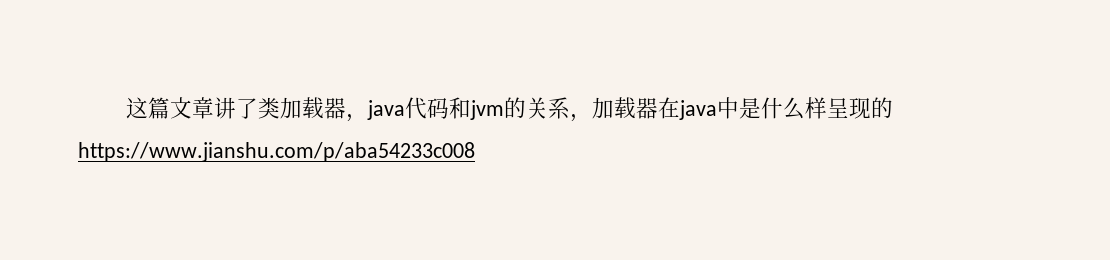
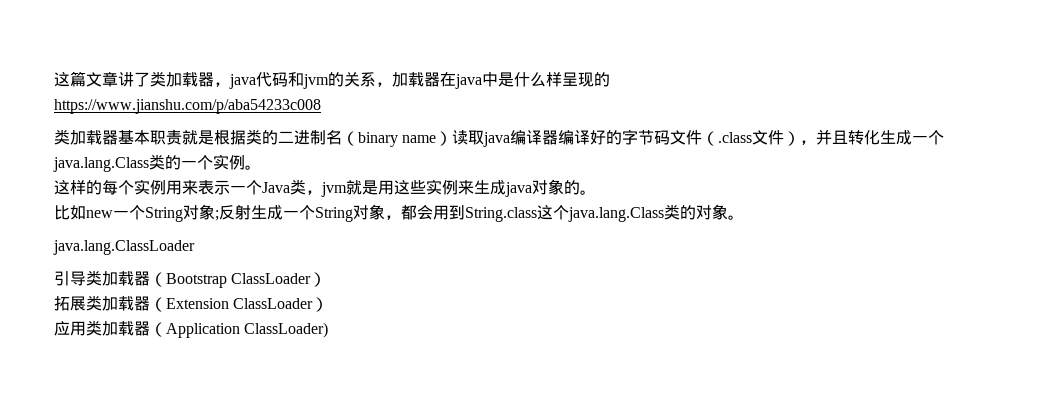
+ 类加载器基本职责就是根据类的二进制名（binary name）读取java编译器编译好的字节码文件（.class文件），并且转化生成一个java.lang.Class类的一个实例。
+ 这样的每个实例用来表示一个Java类，jvm就是用这些实例来生成java对象的。
+ 比如new一个String对象;反射生成一个String对象，都会用到String.class这个java.lang.Class类的对象。
+ java.lang.ClassLoader
+ 引导类加载器（Bootstrap ClassLoader）
+ 拓展类加载器（Extension ClassLoader）
+ 应用类加载器（Application ClassLoader)

